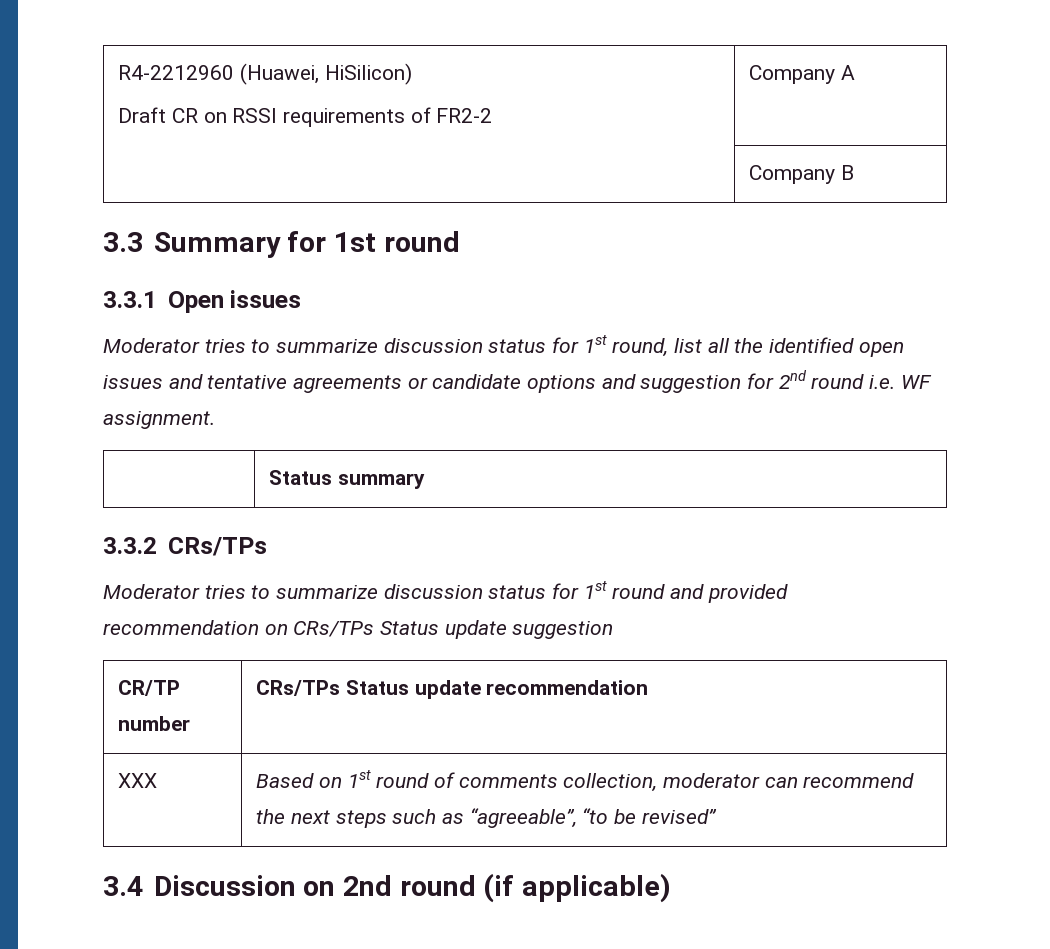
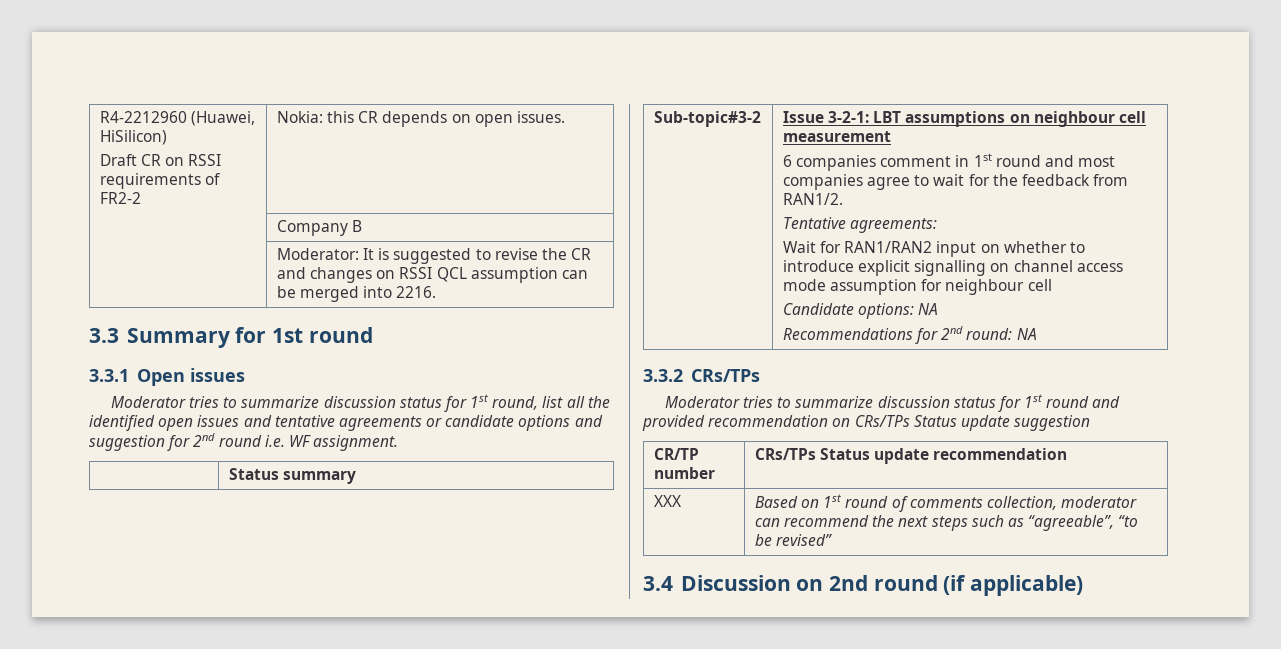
  R4-2212960 (Huawei, HiSilicon)
- Draft CR on RSSI requirements of FR2-2 | Company A
+ Draft CR on RSSI requirements of FR2-2 | Nokia: this CR depends on open issues.
  | Company B
+ | Moderator: It is suggested to revise the CR and changes on RSSI QCL assumption can be merged into 2216.
+ Sub-topic#3-2 | Issue 3-2-1: LBT assumptions on neighbour cell measurement
+ 6 companies comment in 1st round and most companies agree to wait for the feedback from RAN1/2.
+ Tentative agreements:
+ Wait for RAN1/RAN2 input on whether to introduce explicit signalling on channel access mode assumption for neighbour cell
+ Candidate options: NA
+ Recommendations for 2nd round: NA

